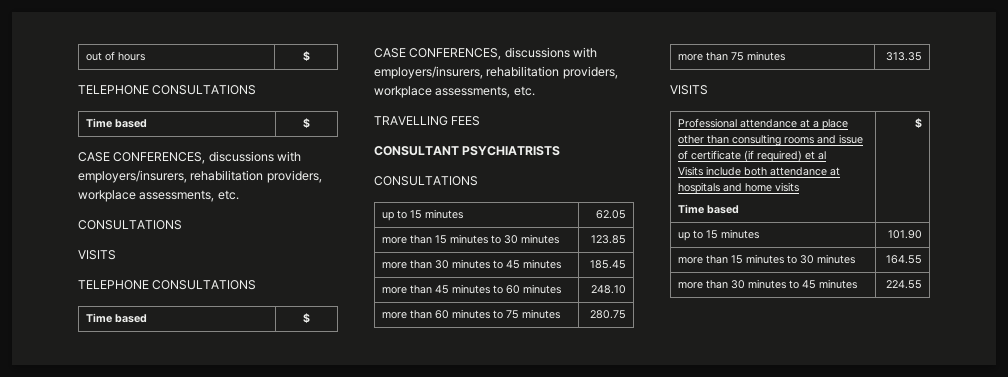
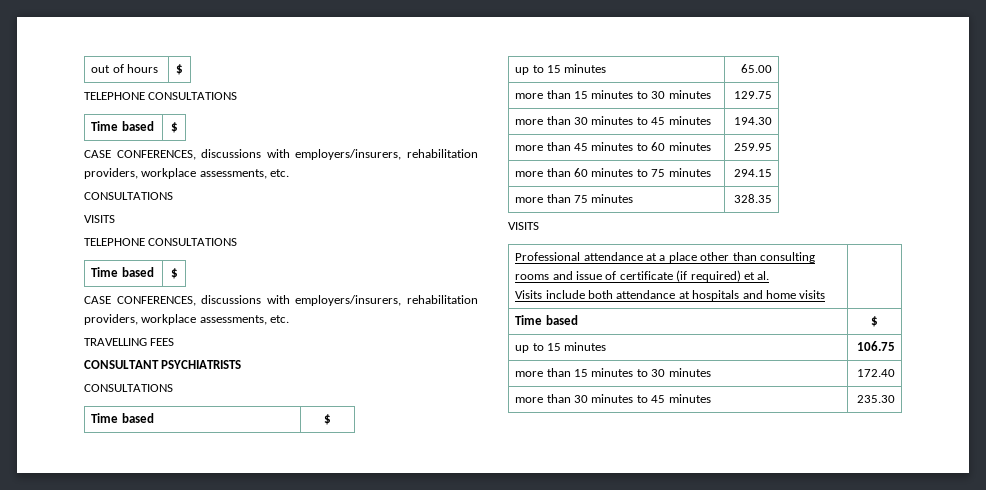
  CONSULTANT PSYCHIATRISTS
  CONSULTATIONS
- up to 15 minutes | 62.05
- more than 15 minutes to 30 minutes | 123.85
- more than 30 minutes to 45 minutes | 185.45
+ Time based | $
+ up to 15 minutes | 65.00
+ more than 15 minutes to 30 minutes | 129.75
+ more than 30 minutes to 45 minutes | 194.30
- more than 45 minutes to 60 minutes | 248.10
+ more than 45 minutes to 60 minutes | 259.95
- more than 60 minutes to 75 minutes | 280.75
+ more than 60 minutes to 75 minutes | 294.15
- more than 75 minutes | 313.35
+ more than 75 minutes | 328.35
- Professional attendance at a place other than consulting rooms and issue of certificate (if required) et al
- Visits include both attendance at hospitals and home visits
+ Professional attendance at a place other than consulting rooms and issue of certificate (if required) et al.
+ Visits include both attendance at hospitals and home visits |
  Time based | $
- up to 15 minutes | 101.90
- more than 15 minutes to 30 minutes | 164.55
- more than 30 minutes to 45 minutes | 224.55
+ up to 15 minutes | 106.75
+ more than 15 minutes to 30 minutes | 172.40
+ more than 30 minutes to 45 minutes | 235.30

